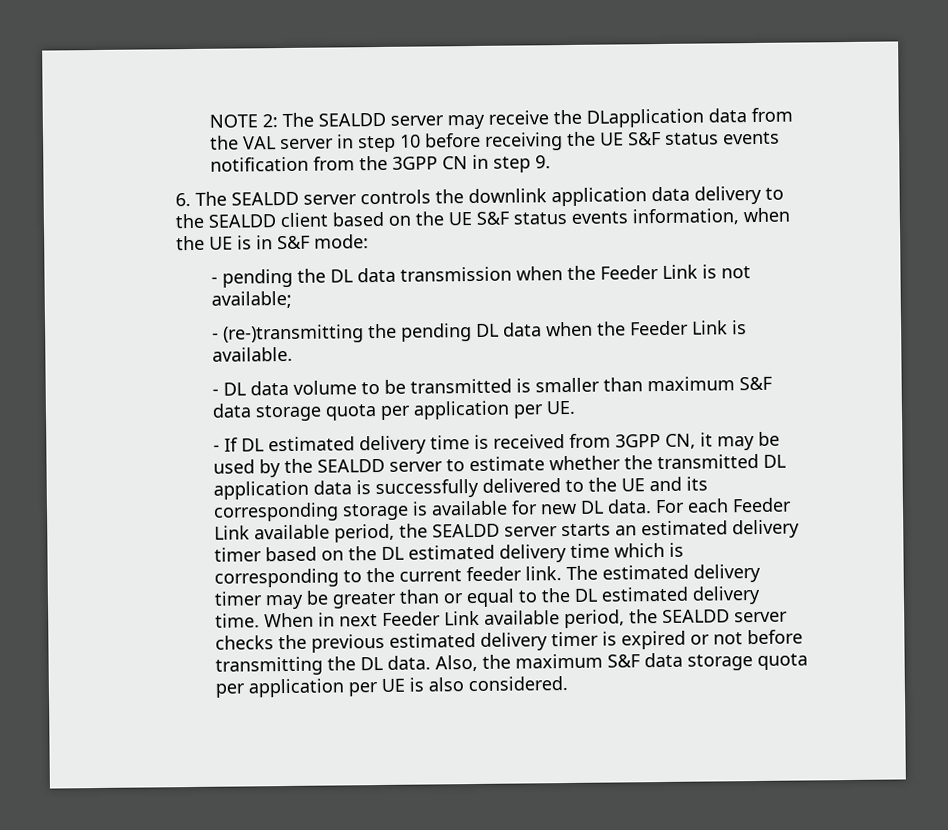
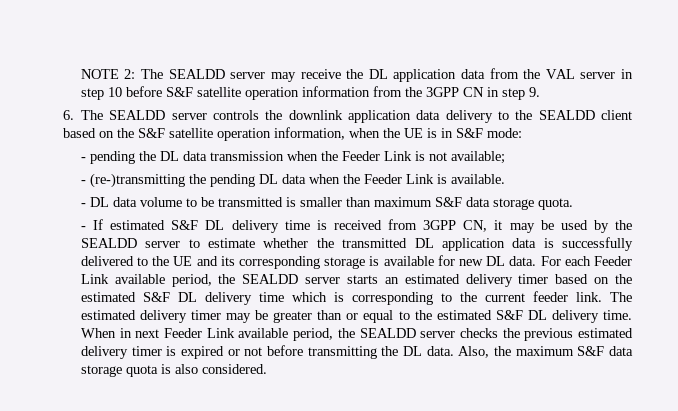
- NOTE 2: The SEALDD server may receive the DLapplication data from the VAL server in step 10 before receiving the UE S&F status events notification from the 3GPP CN in step 9.
+ NOTE 2: The SEALDD server may receive the DL application data from the VAL server in step 10 before S&F satellite operation information from the 3GPP CN in step 9.
- 6. The SEALDD server controls the downlink application data delivery to the SEALDD client based on the UE S&F status events information, when the UE is in S&F mode:
+ 6. The SEALDD server controls the downlink application data delivery to the SEALDD client based on the S&F satellite operation information, when the UE is in S&F mode:
- - DL data volume to be transmitted is smaller than maximum S&F data storage quota per application per UE.
+ - DL data volume to be transmitted is smaller than maximum S&F data storage quota.
- - If DL estimated delivery time is received from 3GPP CN, it may be used by the SEALDD server to estimate whether the transmitted DL application data is successfully delivered to the UE and its corresponding storage is available for new DL data.
+ - If estimated S&F DL delivery time is received from 3GPP CN, it may be used by the SEALDD server to estimate whether the transmitted DL application data is successfully delivered to the UE and its corresponding storage is available for new DL data.
- For each Feeder Link available period, the SEALDD server starts an estimated delivery timer based on the DL estimated delivery time which is corresponding to the current feeder link.
+ For each Feeder Link available period, the SEALDD server starts an estimated delivery timer based on the estimated S&F DL delivery time which is corresponding to the current feeder link.
- The estimated delivery timer may be greater than or equal to the DL estimated delivery time.
+ The estimated delivery timer may be greater than or equal to the estimated S&F DL delivery time.
- Also, the maximum S&F data storage quota per application per UE is also considered.
+ Also, the maximum S&F data storage quota is also considered.

